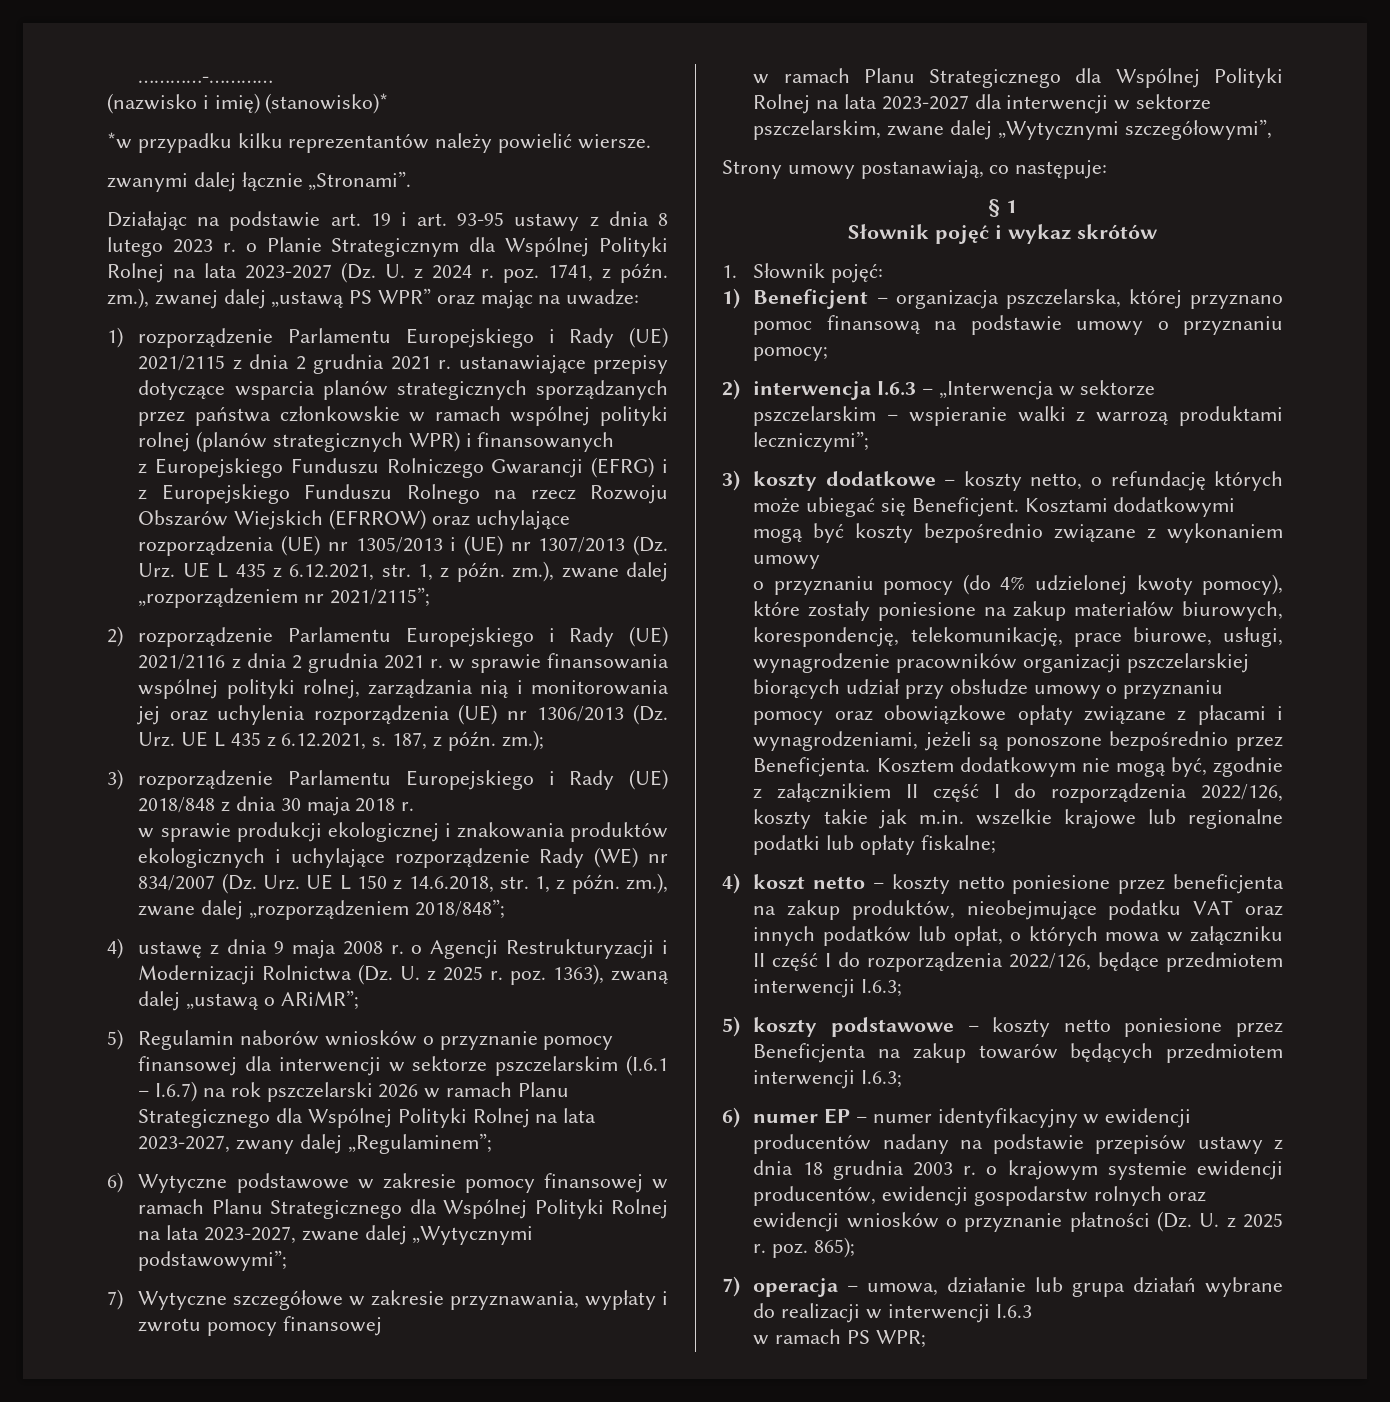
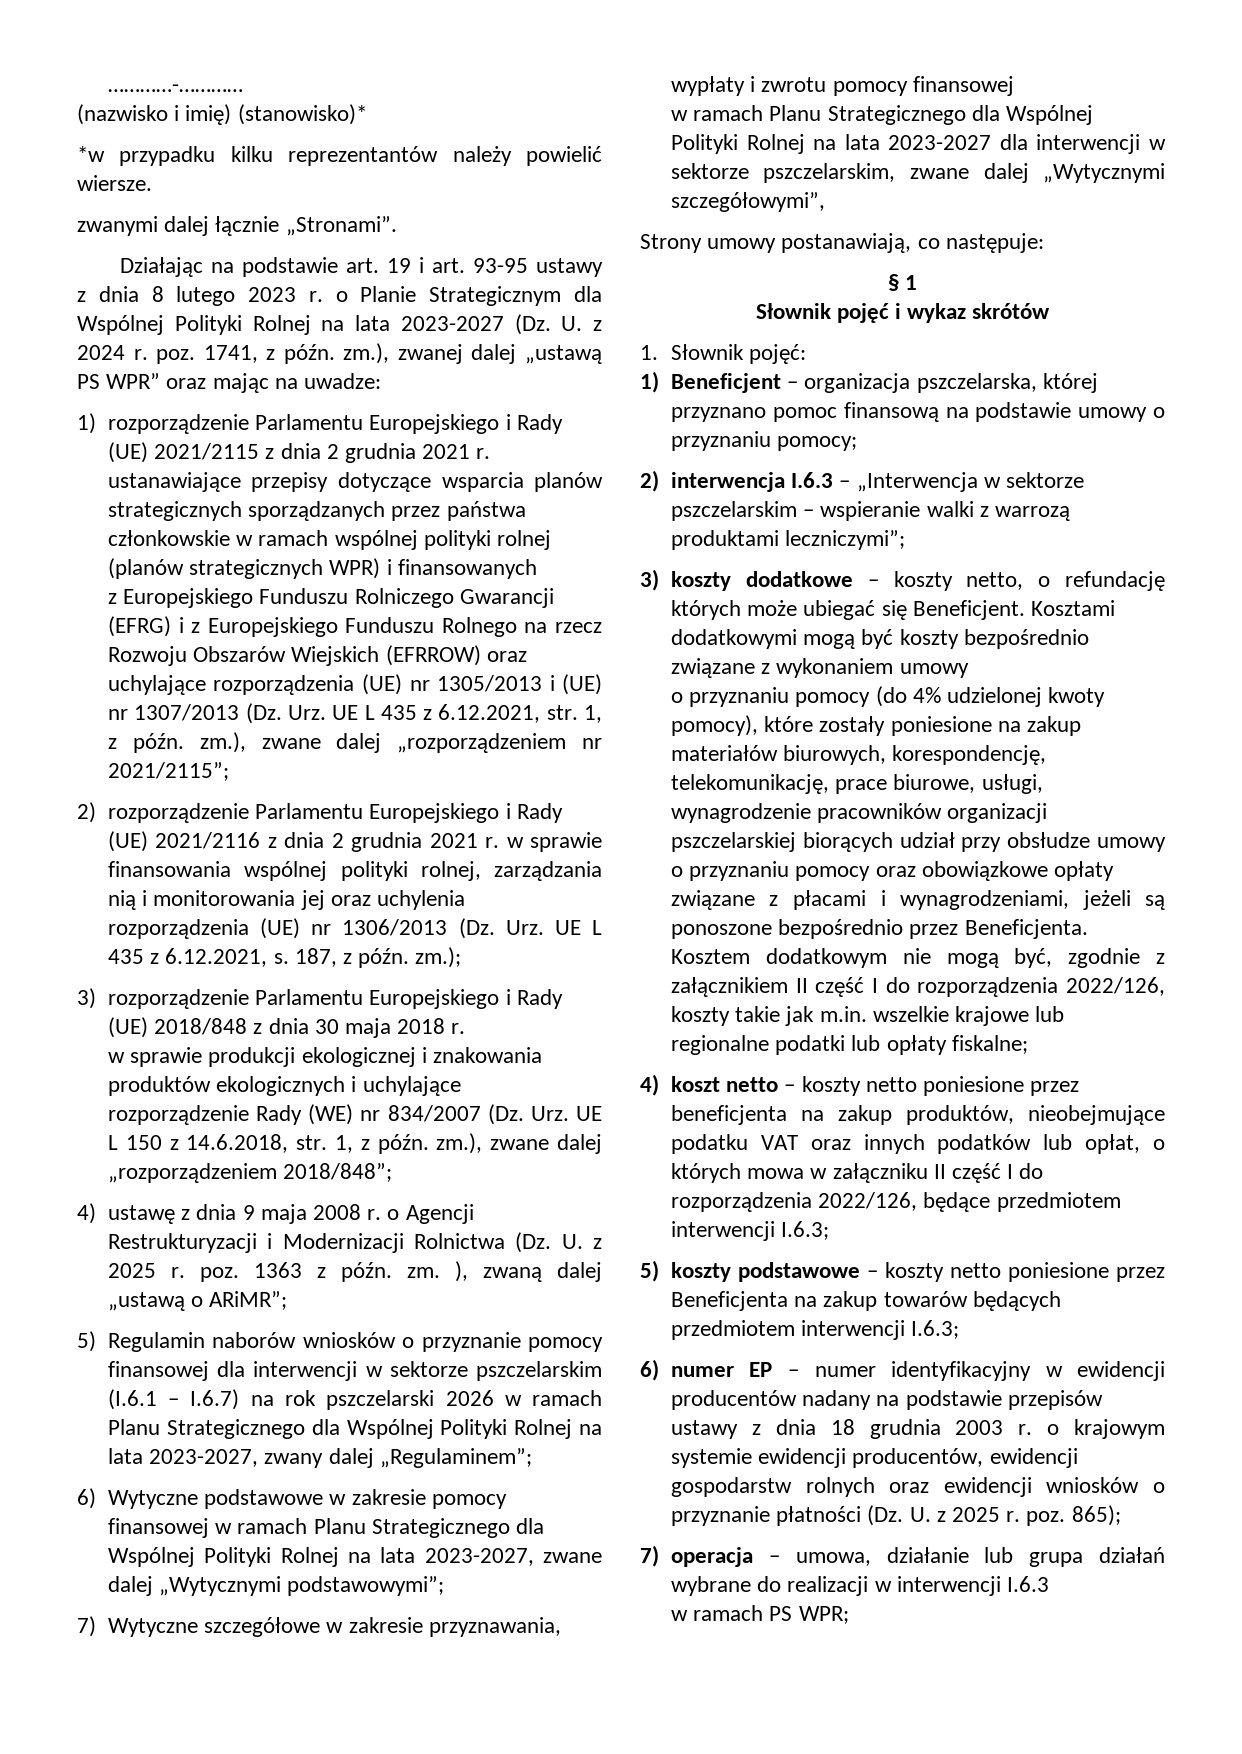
- 4) ustawę z dnia 9 maja 2008 r. o Agencji Restrukturyzacji i Modernizacji Rolnictwa (Dz. U. z 2025 r. poz. 1363), zwaną dalej „ustawą o ARiMR”;
+ 4) ustawę z dnia 9 maja 2008 r. o Agencji Restrukturyzacji i Modernizacji Rolnictwa (Dz. U. z 2025 r. poz. 1363 z późn. zm. ), zwaną dalej „ustawą o ARiMR”;

